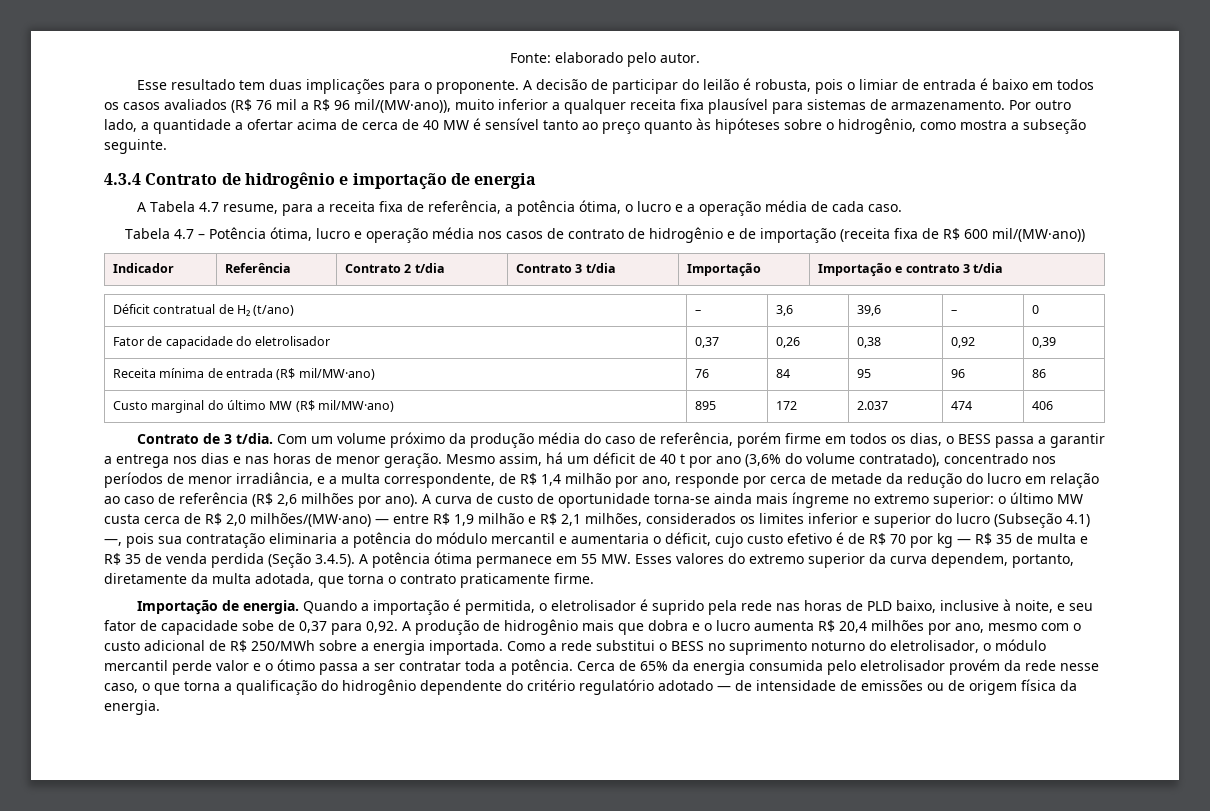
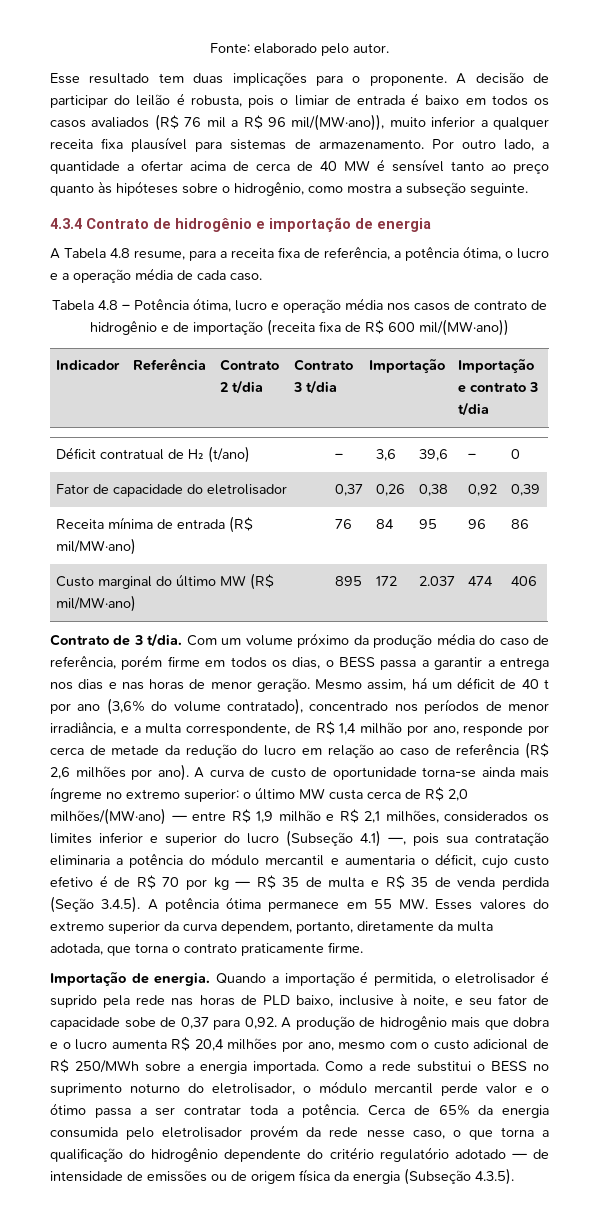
- A Tabela 4.7 resume, para a receita fixa de referência, a potência ótima, o lucro e a operação média de cada caso.
+ A Tabela 4.8 resume, para a receita fixa de referência, a potência ótima, o lucro e a operação média de cada caso.
- Tabela 4.7 – Potência ótima, lucro e operação média nos casos de contrato de hidrogênio e de importação (receita fixa de R$ 600 mil/(MW·ano))
+ Tabela 4.8 – Potência ótima, lucro e operação média nos casos de contrato de hidrogênio e de importação (receita fixa de R$ 600 mil/(MW·ano))
- Cerca de 65% da energia consumida pelo eletrolisador provém da rede nesse caso, o que torna a qualificação do hidrogênio dependente do critério regulatório adotado — de intensidade de emissões ou de origem física da energia.
+ Cerca de 65% da energia consumida pelo eletrolisador provém da rede nesse caso, o que torna a qualificação do hidrogênio dependente do critério regulatório adotado — de intensidade de emissões ou de origem física da energia (Subseção 4.3.5).

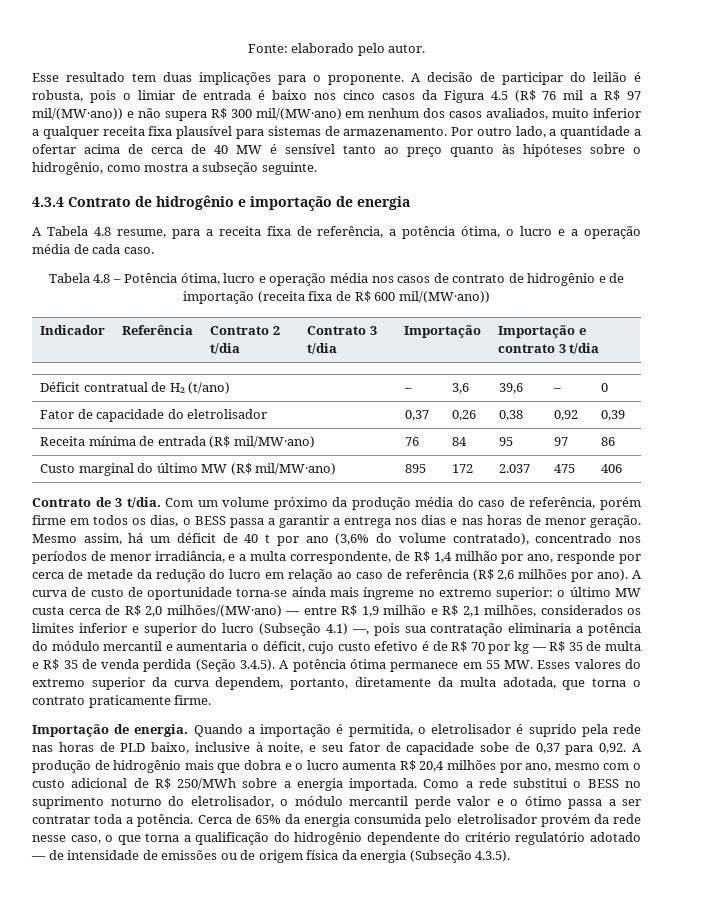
- A decisão de participar do leilão é robusta, pois o limiar de entrada é baixo em todos os casos avaliados (R$ 76 mil a R$ 96 mil/(MW·ano)), muito inferior a qualquer receita fixa plausível para sistemas de armazenamento.
+ A decisão de participar do leilão é robusta, pois o limiar de entrada é baixo nos cinco casos da Figura 4.5 (R$ 76 mil a R$ 97 mil/(MW·ano)) e não supera R$ 300 mil/(MW·ano) em nenhum dos casos avaliados, muito inferior a qualquer receita fixa plausível para sistemas de armazenamento.
- Receita mínima de entrada (R$ mil/MW·ano) | 76 | 84 | 95 | 96 | 86
+ Receita mínima de entrada (R$ mil/MW·ano) | 76 | 84 | 95 | 97 | 86
- Custo marginal do último MW (R$ mil/MW·ano) | 895 | 172 | 2.037 | 474 | 406
+ Custo marginal do último MW (R$ mil/MW·ano) | 895 | 172 | 2.037 | 475 | 406

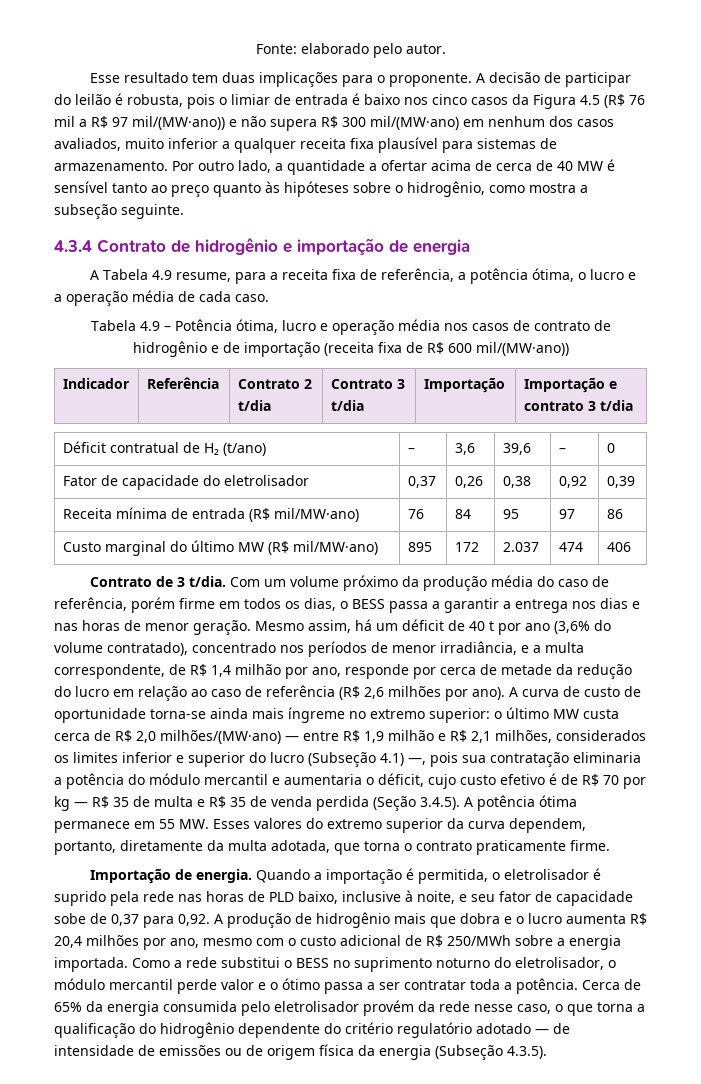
- A Tabela 4.8 resume, para a receita fixa de referência, a potência ótima, o lucro e a operação média de cada caso.
+ A Tabela 4.9 resume, para a receita fixa de referência, a potência ótima, o lucro e a operação média de cada caso.
- Tabela 4.8 – Potência ótima, lucro e operação média nos casos de contrato de hidrogênio e de importação (receita fixa de R$ 600 mil/(MW·ano))
+ Tabela 4.9 – Potência ótima, lucro e operação média nos casos de contrato de hidrogênio e de importação (receita fixa de R$ 600 mil/(MW·ano))
- Custo marginal do último MW (R$ mil/MW·ano) | 895 | 172 | 2.037 | 475 | 406
+ Custo marginal do último MW (R$ mil/MW·ano) | 895 | 172 | 2.037 | 474 | 406

